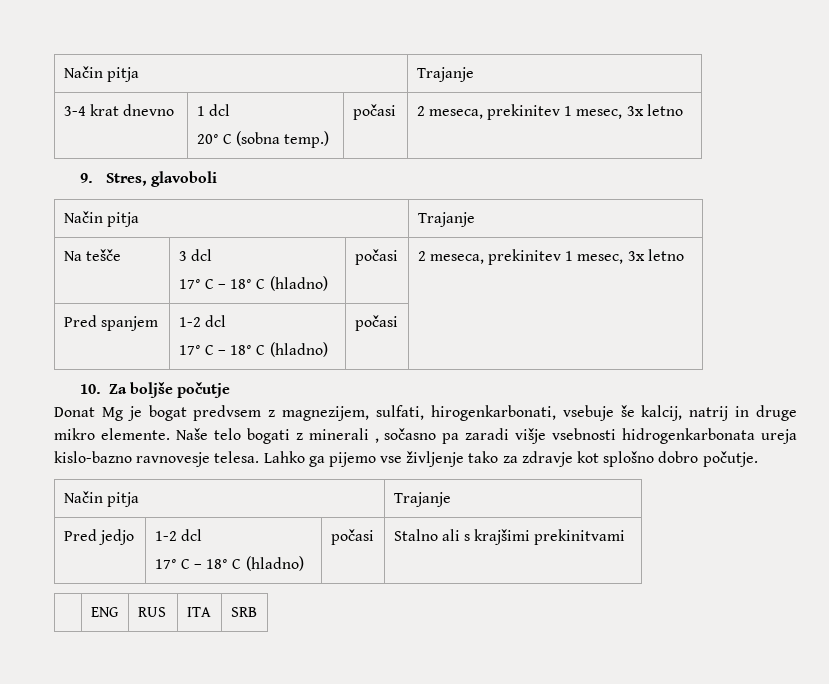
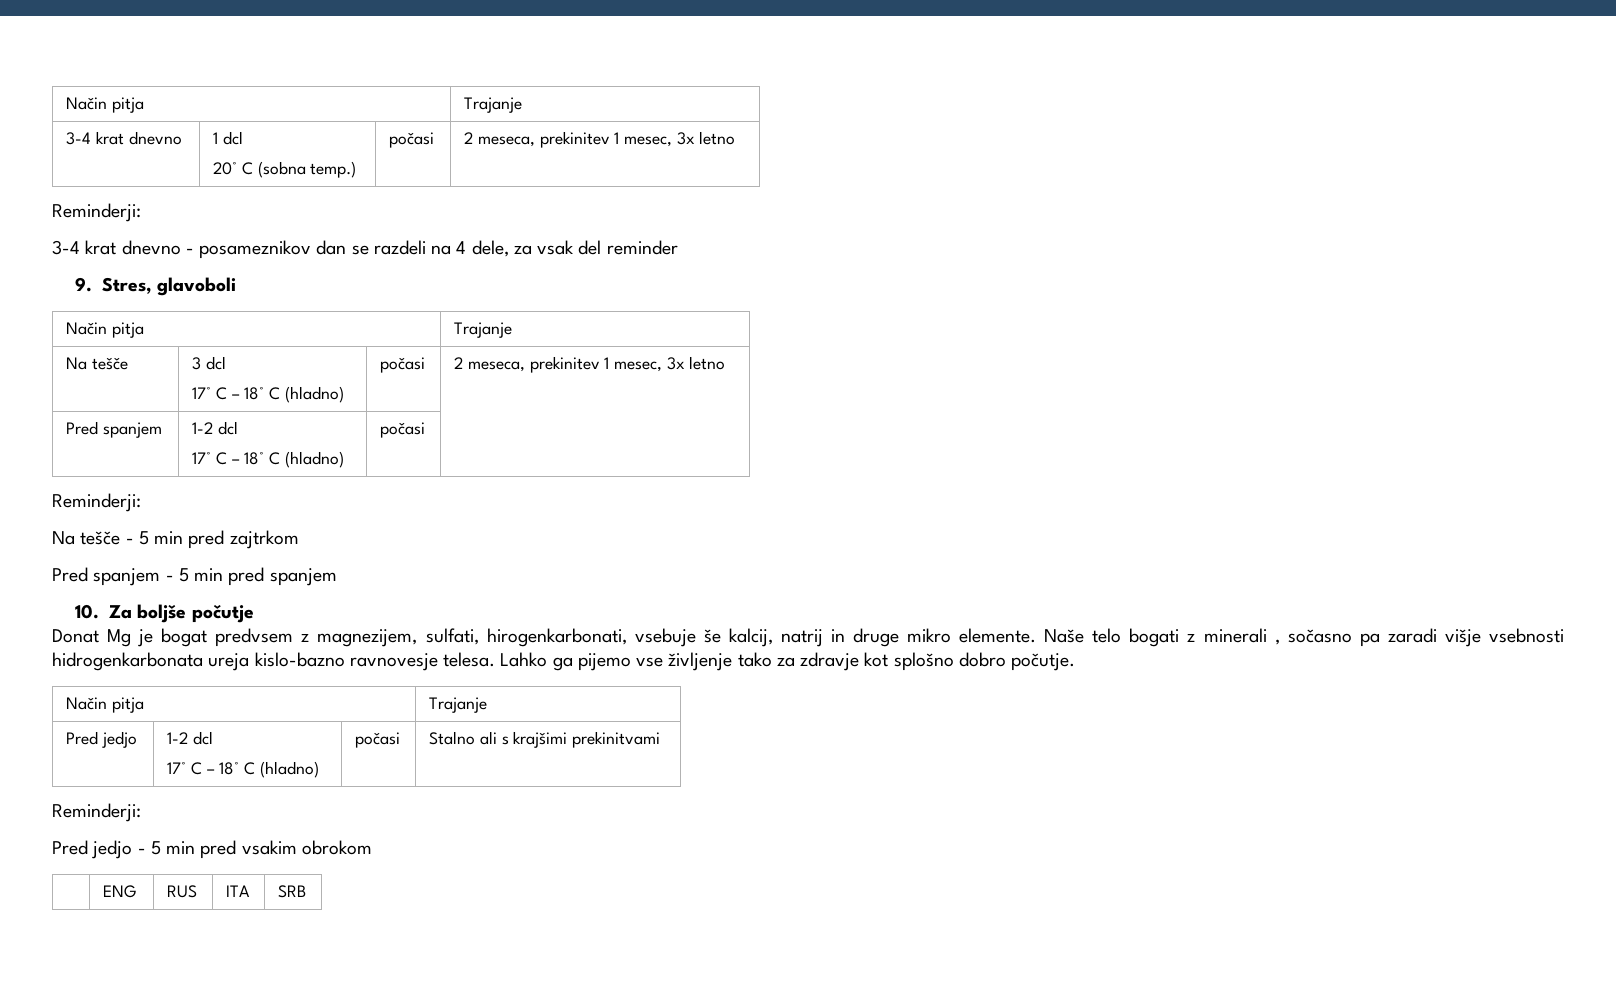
  3-4 krat dnevno | 1 dcl
  20° C (sobna temp.) | počasi | 2 meseca, prekinitev 1 mesec, 3x letno
+ Reminderji:
+ 3-4 krat dnevno - posameznikov dan se razdeli na 4 dele, za vsak del reminder
  Pred spanjem | 1-2 dcl
  17° C – 18° C (hladno) | počasi |
+ Reminderji:
+ Na tešče - 5 min pred zajtrkom
+ Pred spanjem - 5 min pred spanjem
  Pred jedjo | 1-2 dcl
  17° C – 18° C (hladno) | počasi | Stalno ali s krajšimi prekinitvami
+ Reminderji:
+ Pred jedjo - 5 min pred vsakim obrokom

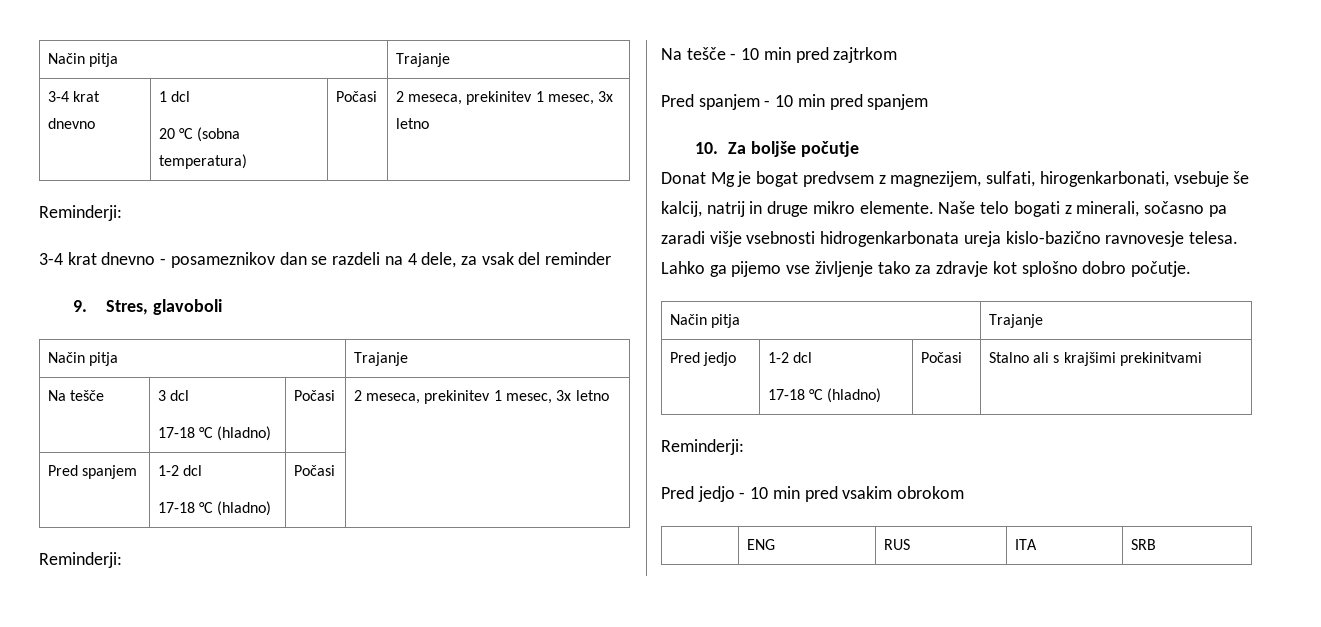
  3-4 krat dnevno | 1 dcl
- 20° C (sobna temp.) | počasi | 2 meseca, prekinitev 1 mesec, 3x letno
+ 20 °C (sobna temperatura) | Počasi | 2 meseca, prekinitev 1 mesec, 3x letno
  Na tešče | 3 dcl
- 17° C – 18° C (hladno) | počasi | 2 meseca, prekinitev 1 mesec, 3x letno
+ 17-18 °C (hladno) | Počasi | 2 meseca, prekinitev 1 mesec, 3x letno
  Pred spanjem | 1-2 dcl
- 17° C – 18° C (hladno) | počasi |
+ 17-18 °C (hladno) | Počasi |
- Na tešče - 5 min pred zajtrkom
+ Na tešče - 10 min pred zajtrkom
- Pred spanjem - 5 min pred spanjem
+ Pred spanjem - 10 min pred spanjem
- Naše telo bogati z minerali , sočasno pa zaradi višje vsebnosti hidrogenkarbonata ureja kislo-bazno ravnovesje telesa.
+ Naše telo bogati z minerali, sočasno pa zaradi višje vsebnosti hidrogenkarbonata ureja kislo-bazično ravnovesje telesa.
  Pred jedjo | 1-2 dcl
- 17° C – 18° C (hladno) | počasi | Stalno ali s krajšimi prekinitvami
+ 17-18 °C (hladno) | Počasi | Stalno ali s krajšimi prekinitvami
- Pred jedjo - 5 min pred vsakim obrokom
+ Pred jedjo - 10 min pred vsakim obrokom

